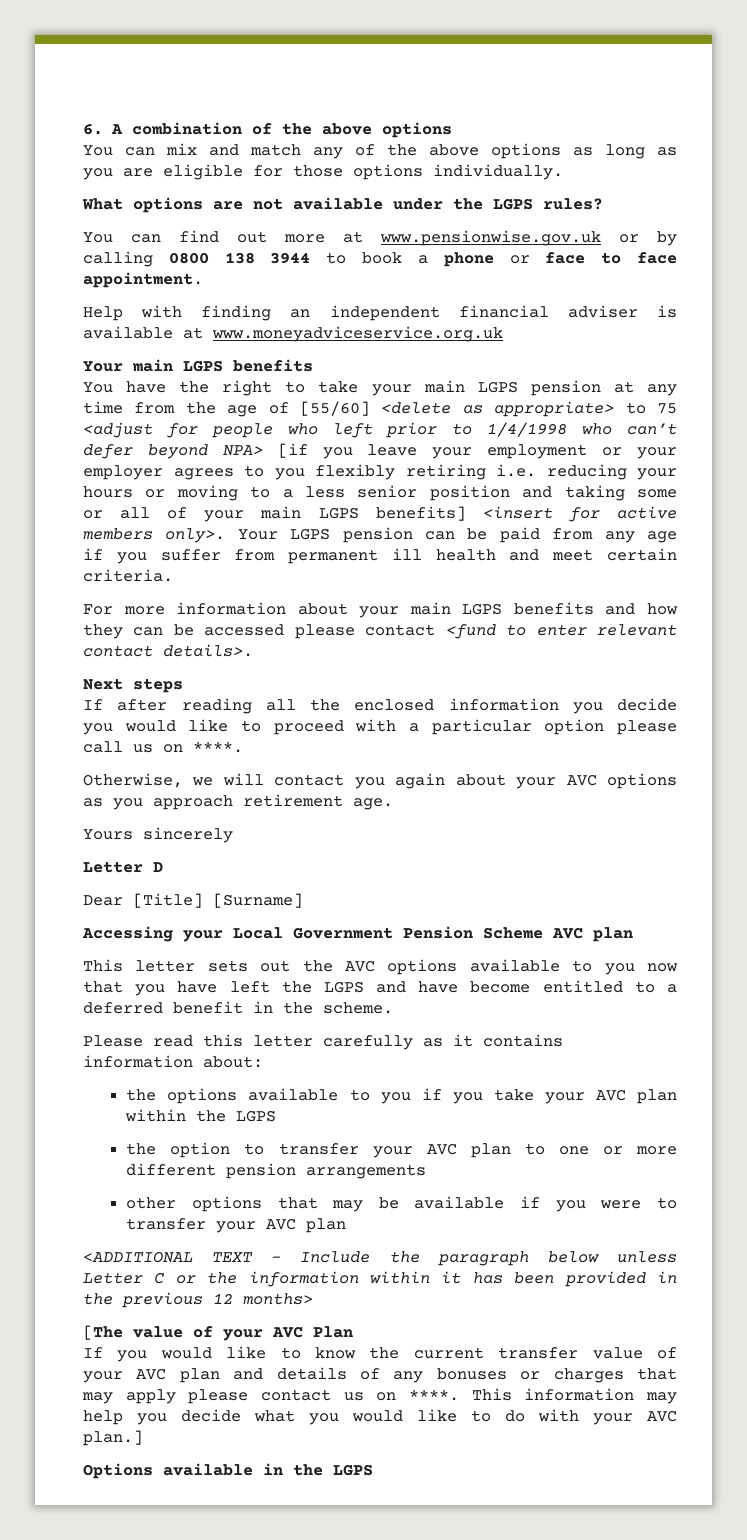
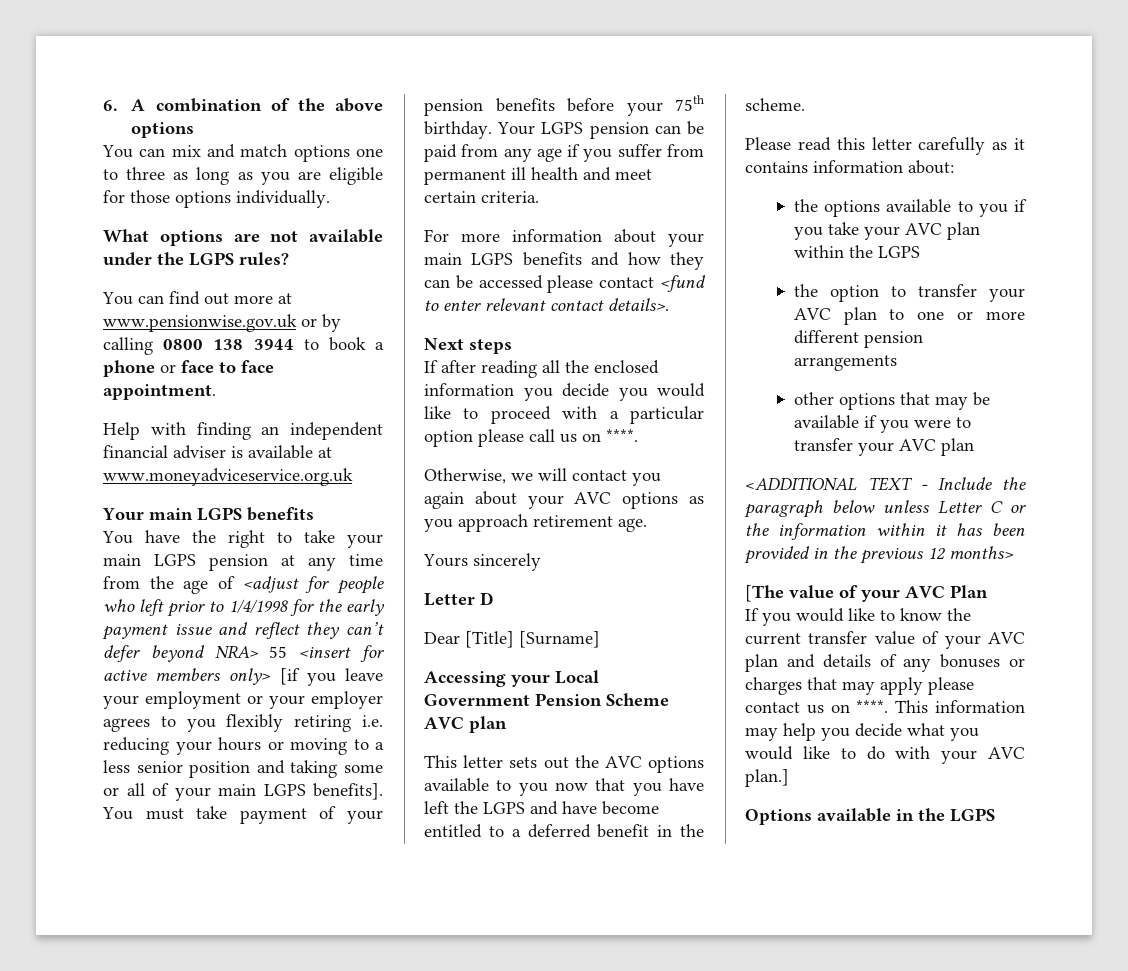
- You can mix and match any of the above options as long as you are eligible for those options individually.
+ You can mix and match options one to three as long as you are eligible for those options individually.
- You have the right to take your main LGPS pension at any time from the age of [55/60] <delete as appropriate> to 75 <adjust for people who left prior to 1/4/1998 who can’t defer beyond NPA> [if you leave your employment or your employer agrees to you flexibly retiring i.e. reducing your hours or moving to a less senior position and taking some or all of your main LGPS benefits] <insert for active members only>.
+ You have the right to take your main LGPS pension at any time from the age of <adjust for people who left prior to 1/4/1998 for the early payment issue and reflect they can’t defer beyond NRA> 55 <insert for active members only> [if you leave your employment or your employer agrees to you flexibly retiring i.e. reducing your hours or moving to a less senior position and taking some or all of your main LGPS benefits]. You must take payment of your pension benefits before your 75th birthday.

